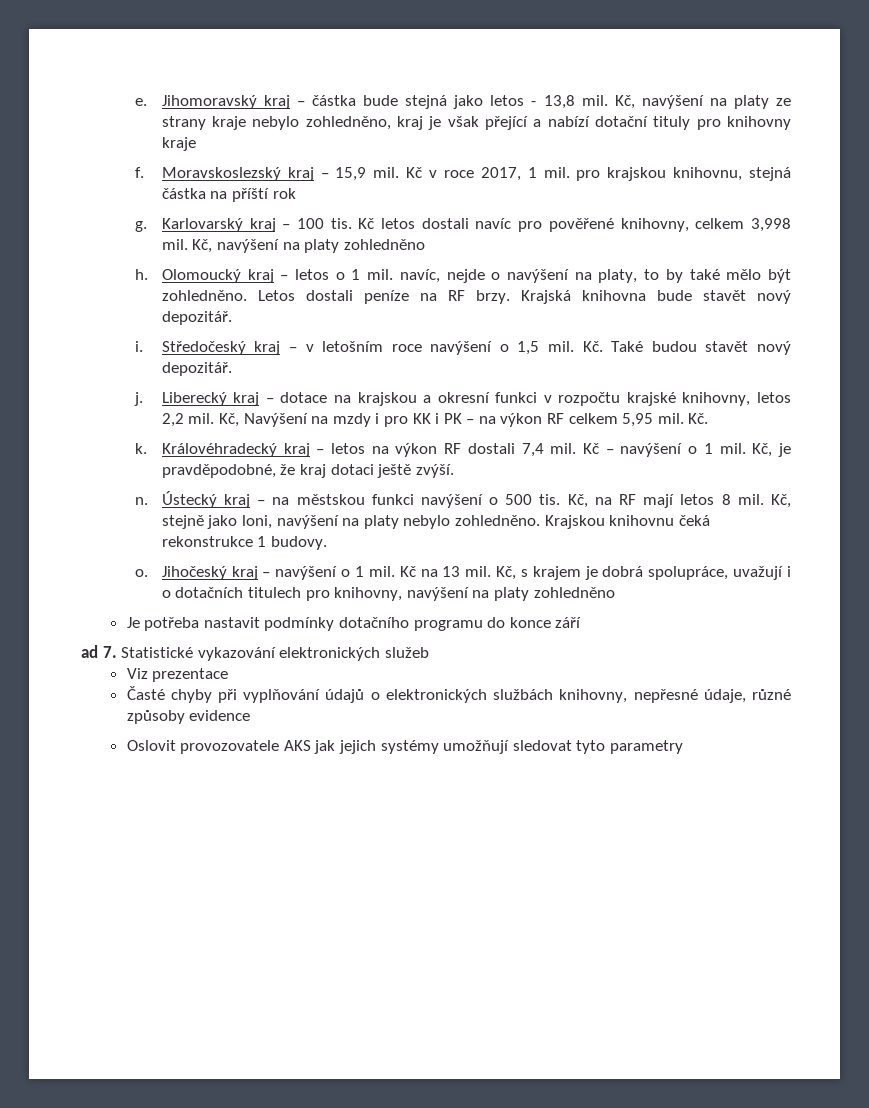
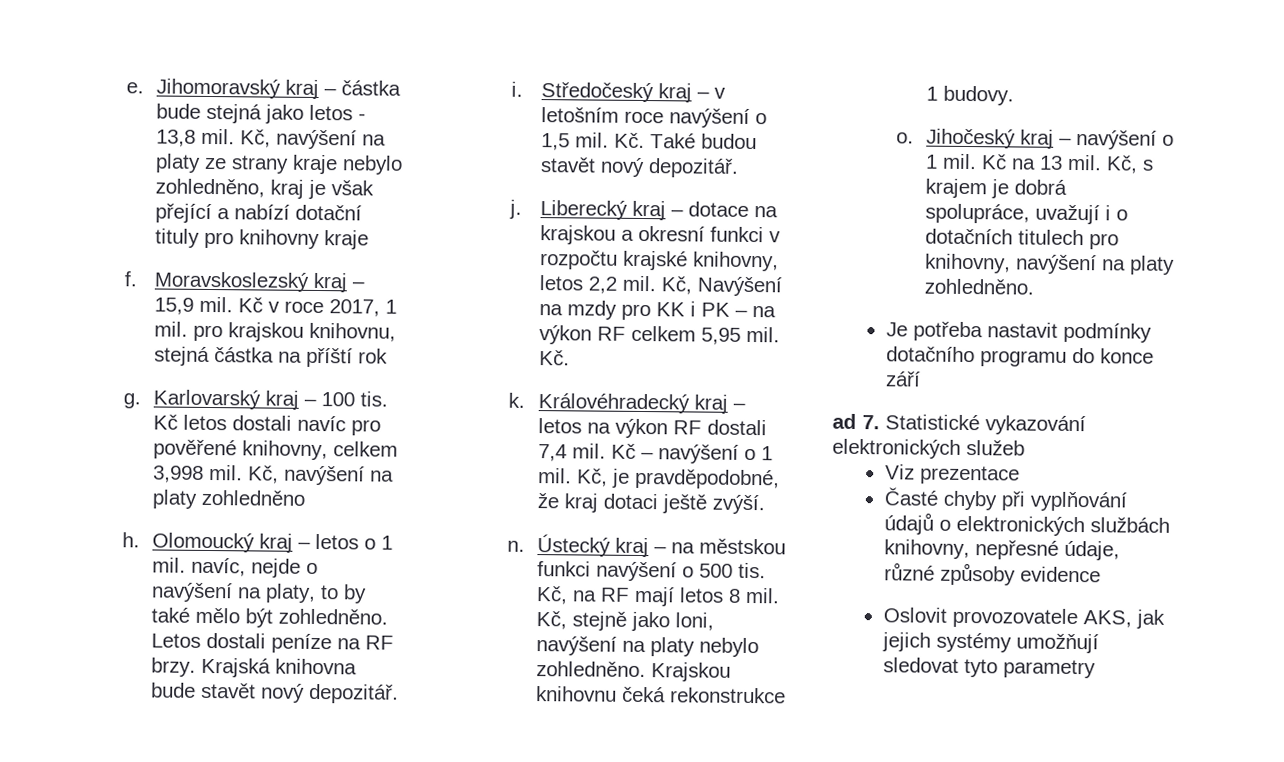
- Kč, Navýšení na mzdy i pro KK i PK – na výkon RF celkem 5,95 mil.
+ Kč, Navýšení na mzdy pro KK i PK – na výkon RF celkem 5,95 mil.
- Kč, s krajem je dobrá spolupráce, uvažují i o dotačních titulech pro knihovny, navýšení na platy zohledněno
+ Kč, s krajem je dobrá spolupráce, uvažují i o dotačních titulech pro knihovny, navýšení na platy zohledněno.
- Oslovit provozovatele AKS jak jejich systémy umožňují sledovat tyto parametry
+ Oslovit provozovatele AKS, jak jejich systémy umožňují sledovat tyto parametry

